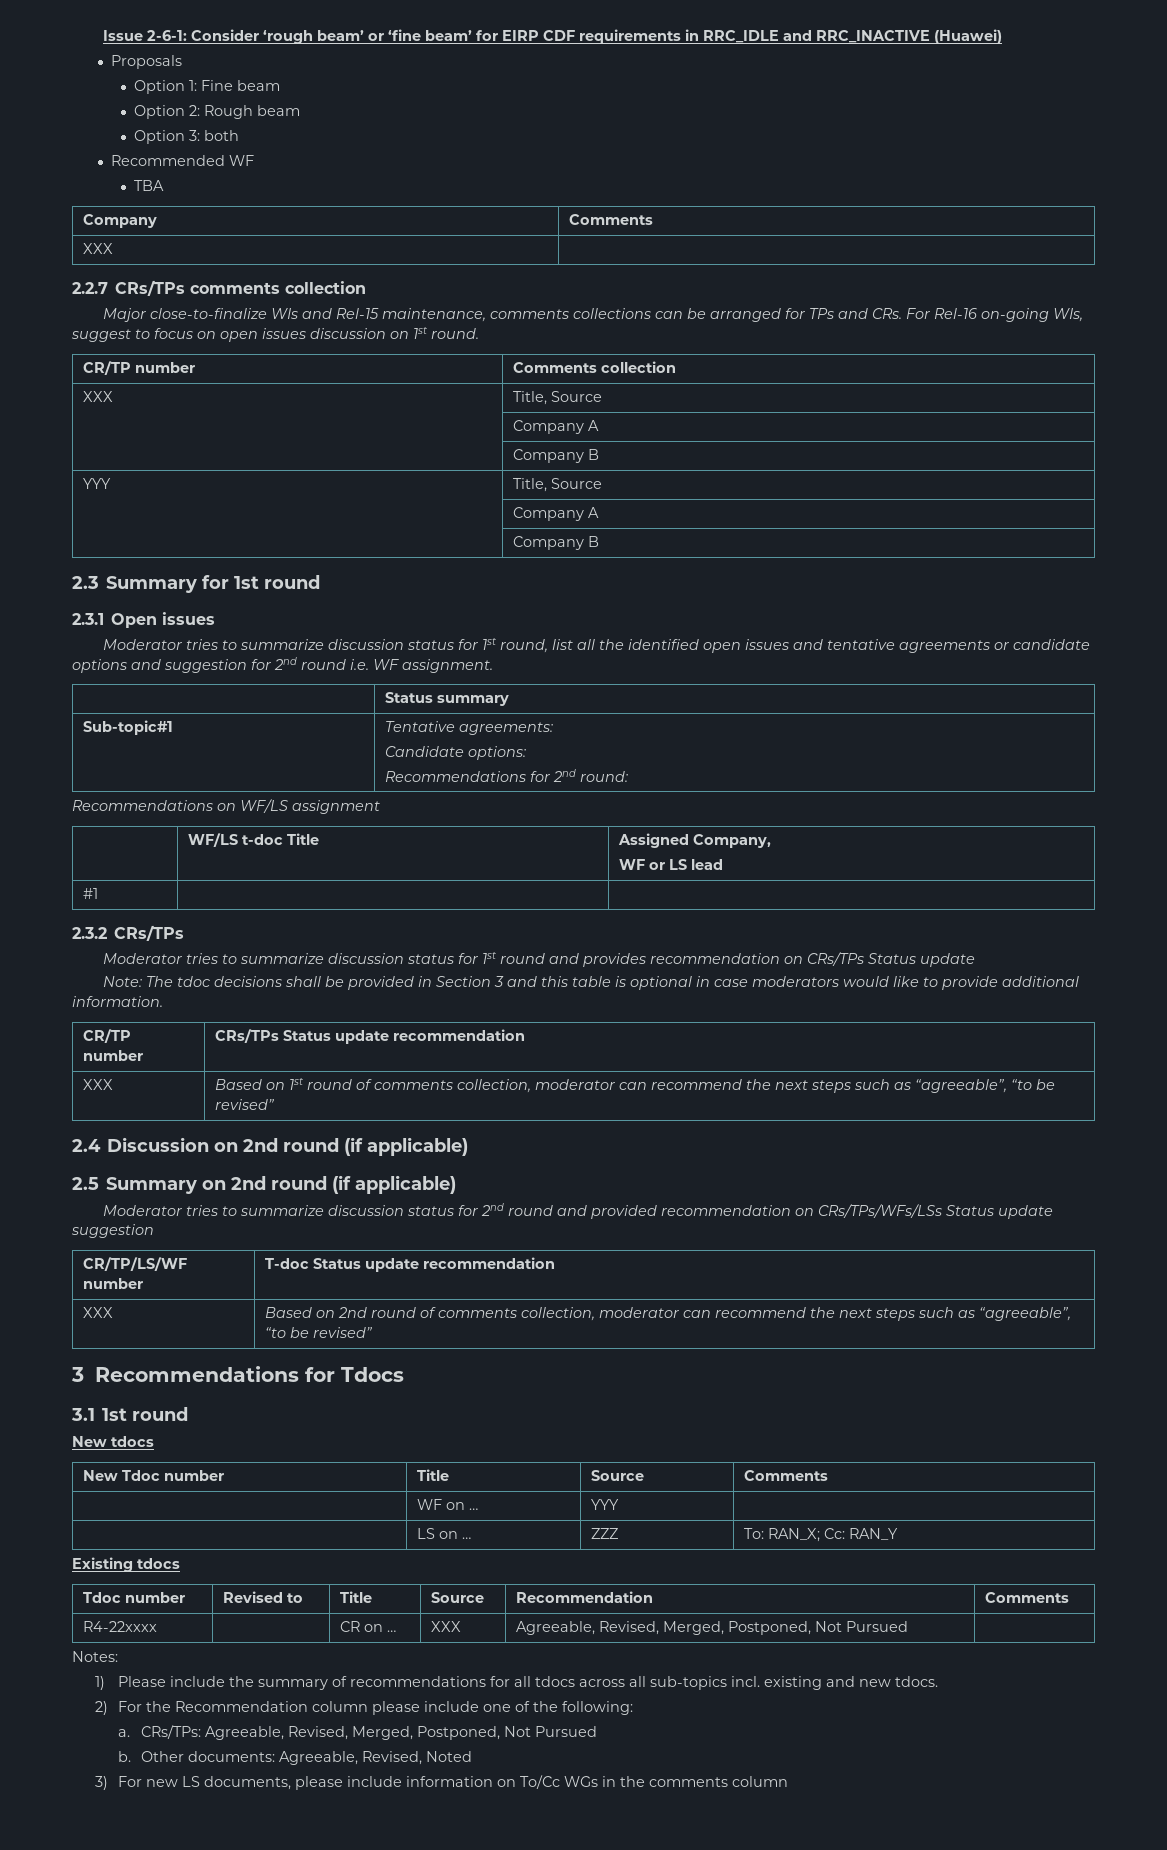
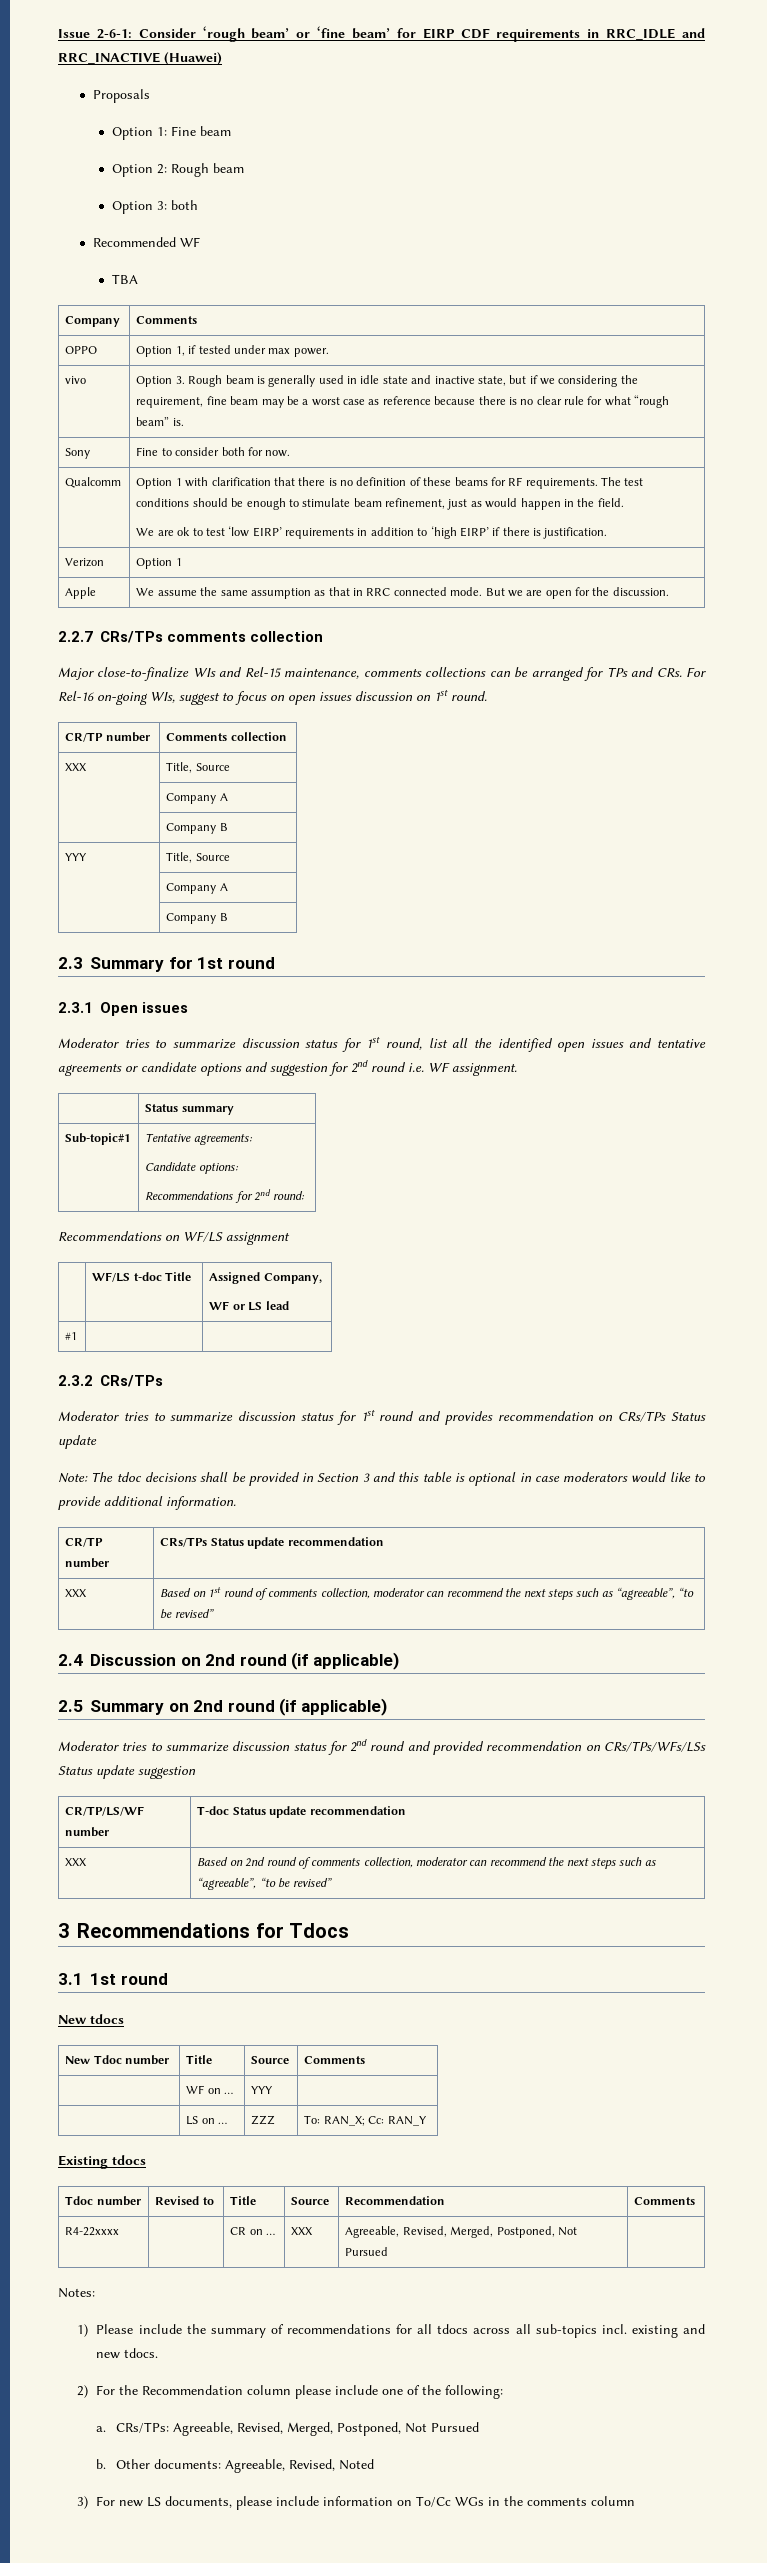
  Company | Comments
- XXX |
+ OPPO | Option 1, if tested under max power.
+ vivo | Option 3. Rough beam is generally used in idle state and inactive state, but if we considering the requirement, fine beam may be a worst case as reference because there is no clear rule for what “rough beam” is.
+ Sony | Fine to consider both for now.
+ Qualcomm | Option 1 with clarification that there is no definition of these beams for RF requirements. The test conditions should be enough to stimulate beam refinement, just as would happen in the field.
+ We are ok to test ‘low EIRP’ requirements in addition to ‘high EIRP’ if there is justification.
+ Verizon | Option 1
+ Apple | We assume the same assumption as that in RRC connected mode. But we are open for the discussion.

